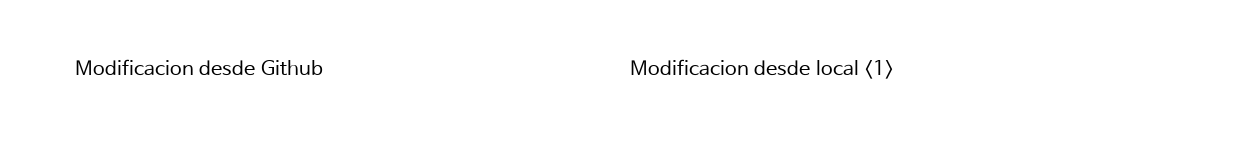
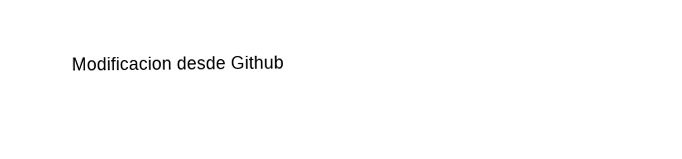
- Modificacion desde local <1>

